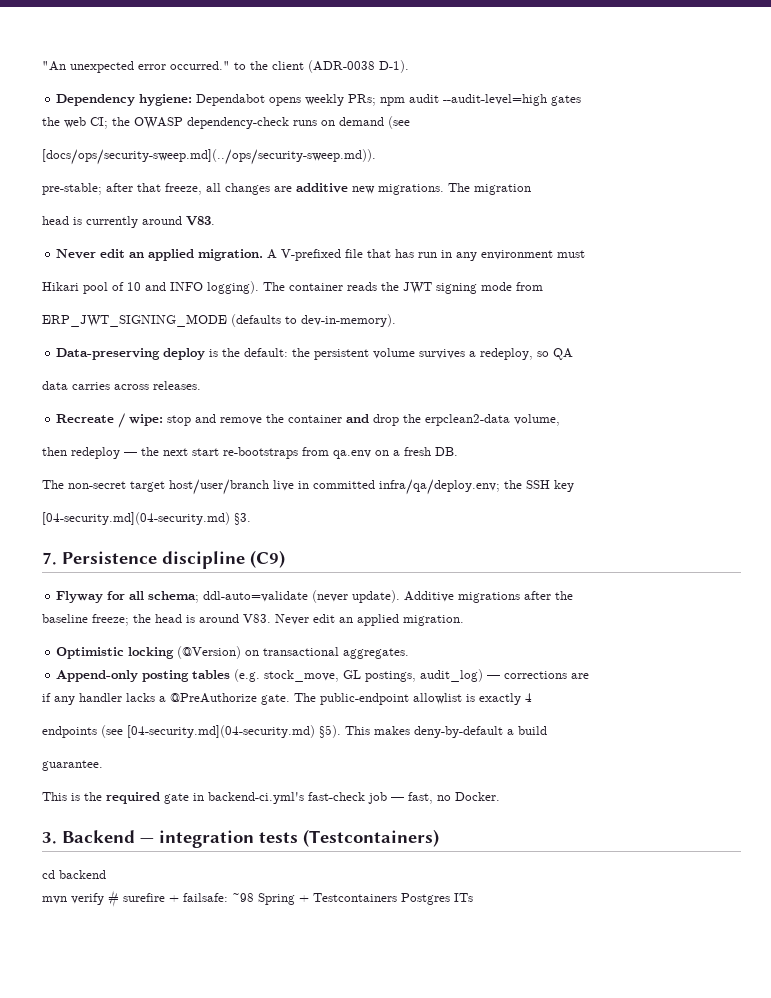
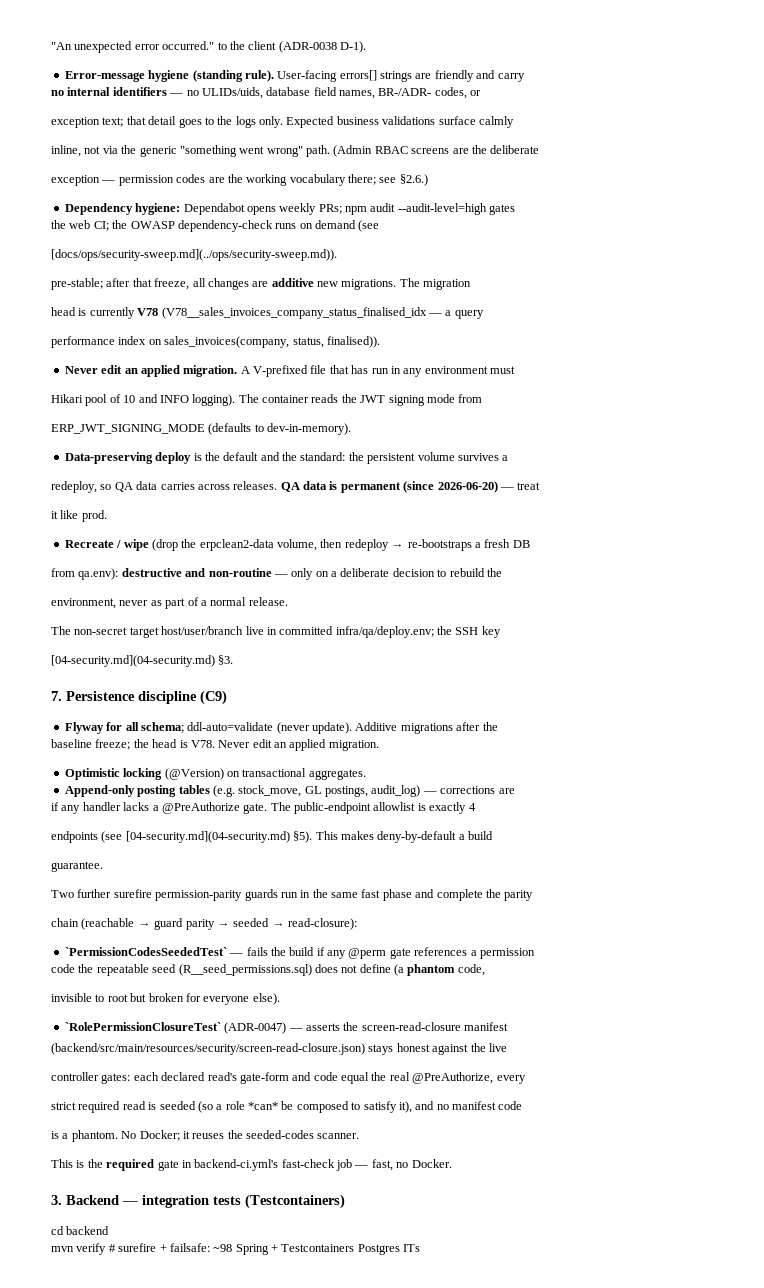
+ Error-message hygiene (standing rule). User-facing errors[] strings are friendly and carry
+ no internal identifiers — no ULIDs/uids, database field names, BR-/ADR- codes, or
+ exception text; that detail goes to the logs only. Expected business validations surface calmly
+ inline, not via the generic "something went wrong" path. (Admin RBAC screens are the deliberate
+ exception — permission codes are the working vocabulary there; see §2.6.)
- head is currently around V83.
+ head is currently V78 (V78__sales_invoices_company_status_finalised_idx — a query
+ performance index on sales_invoices(company, status, finalised)).
- Data-preserving deploy is the default: the persistent volume survives a redeploy, so QA
- data carries across releases.
- Recreate / wipe: stop and remove the container and drop the erpclean2-data volume,
- then redeploy — the next start re-bootstraps from qa.env on a fresh DB.
+ Data-preserving deploy is the default and the standard: the persistent volume survives a
+ redeploy, so QA data carries across releases. QA data is permanent (since 2026-06-20) — treat
+ it like prod.
+ Recreate / wipe (drop the erpclean2-data volume, then redeploy → re-bootstraps a fresh DB
+ from qa.env): destructive and non-routine — only on a deliberate decision to rebuild the
+ environment, never as part of a normal release.
- baseline freeze; the head is around V83. Never edit an applied migration.
+ baseline freeze; the head is V78. Never edit an applied migration.
+ Two further surefire permission-parity guards run in the same fast phase and complete the parity
+ chain (reachable → guard parity → seeded → read-closure):
+ `PermissionCodesSeededTest` — fails the build if any @perm gate references a permission
+ code the repeatable seed (R__seed_permissions.sql) does not define (a phantom code,
+ invisible to root but broken for everyone else).
+ `RolePermissionClosureTest` (ADR-0047) — asserts the screen-read-closure manifest
+ (backend/src/main/resources/security/screen-read-closure.json) stays honest against the live
+ controller gates: each declared read's gate-form and code equal the real @PreAuthorize, every
+ strict required read is seeded (so a role *can* be composed to satisfy it), and no manifest code
+ is a phantom. No Docker; it reuses the seeded-codes scanner.

